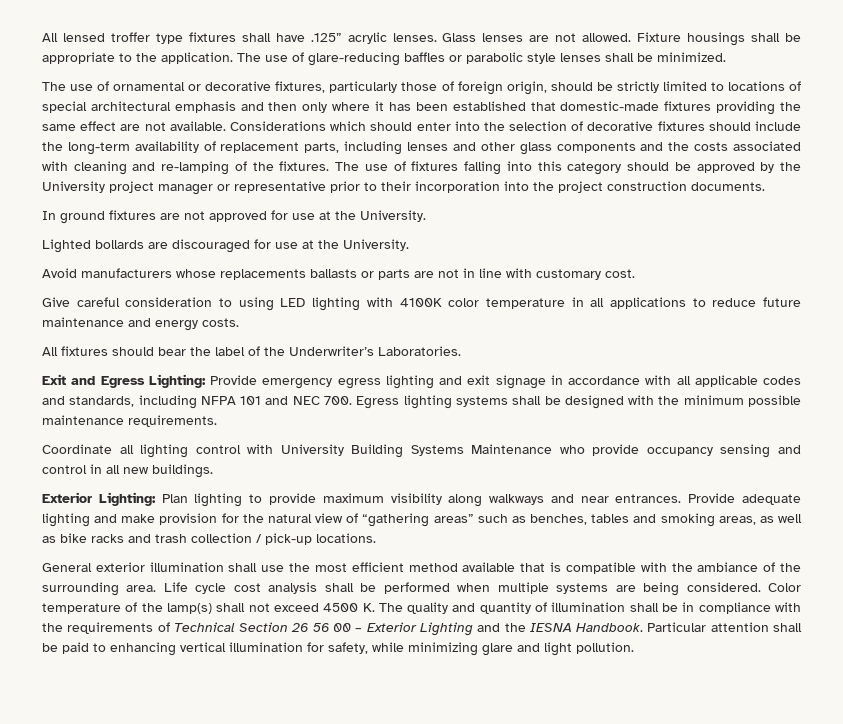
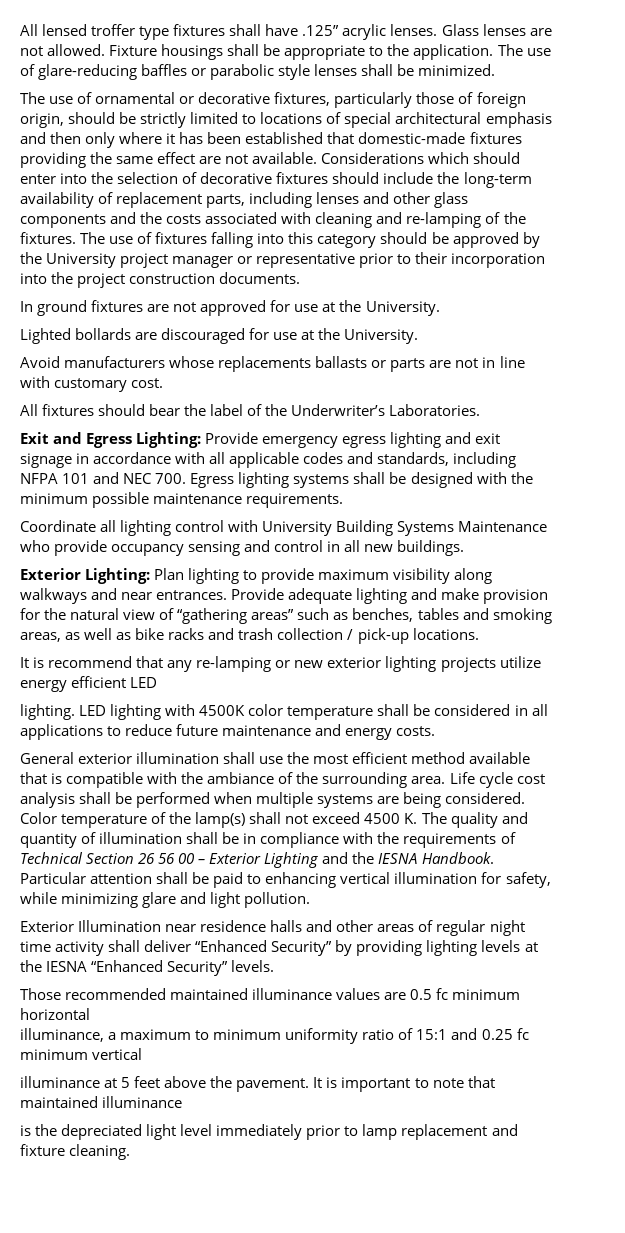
- Give careful consideration to using LED lighting with 4100K color temperature in all applications to reduce future maintenance and energy costs.
+ It is recommend that any re-lamping or new exterior lighting projects utilize energy efficient LED
+ lighting. LED lighting with 4500K color temperature shall be considered in all applications to reduce future maintenance and energy costs.
+ Exterior Illumination near residence halls and other areas of regular night time activity shall deliver “Enhanced Security” by providing lighting levels at the IESNA “Enhanced Security” levels.
+ Those recommended maintained illuminance values are 0.5 fc minimum horizontal
+ illuminance, a maximum to minimum uniformity ratio of 15:1 and 0.25 fc minimum vertical
+ illuminance at 5 feet above the pavement. It is important to note that maintained illuminance
+ is the depreciated light level immediately prior to lamp replacement and fixture cleaning.

